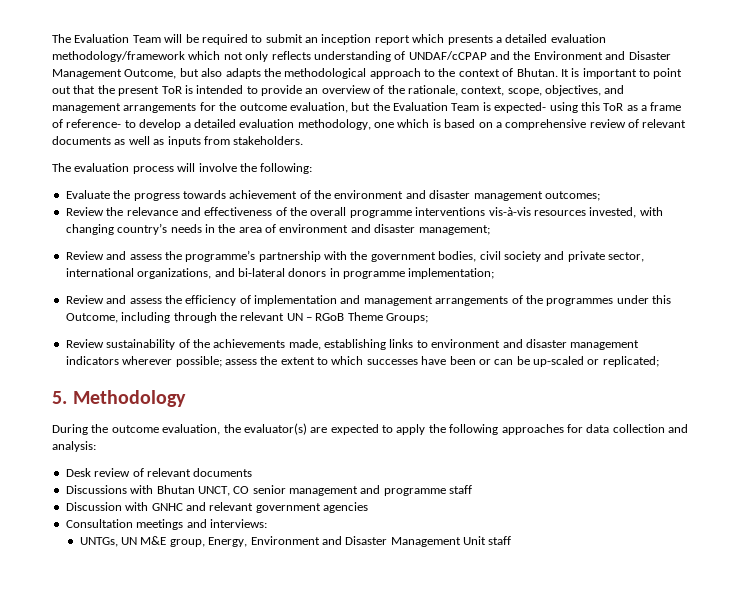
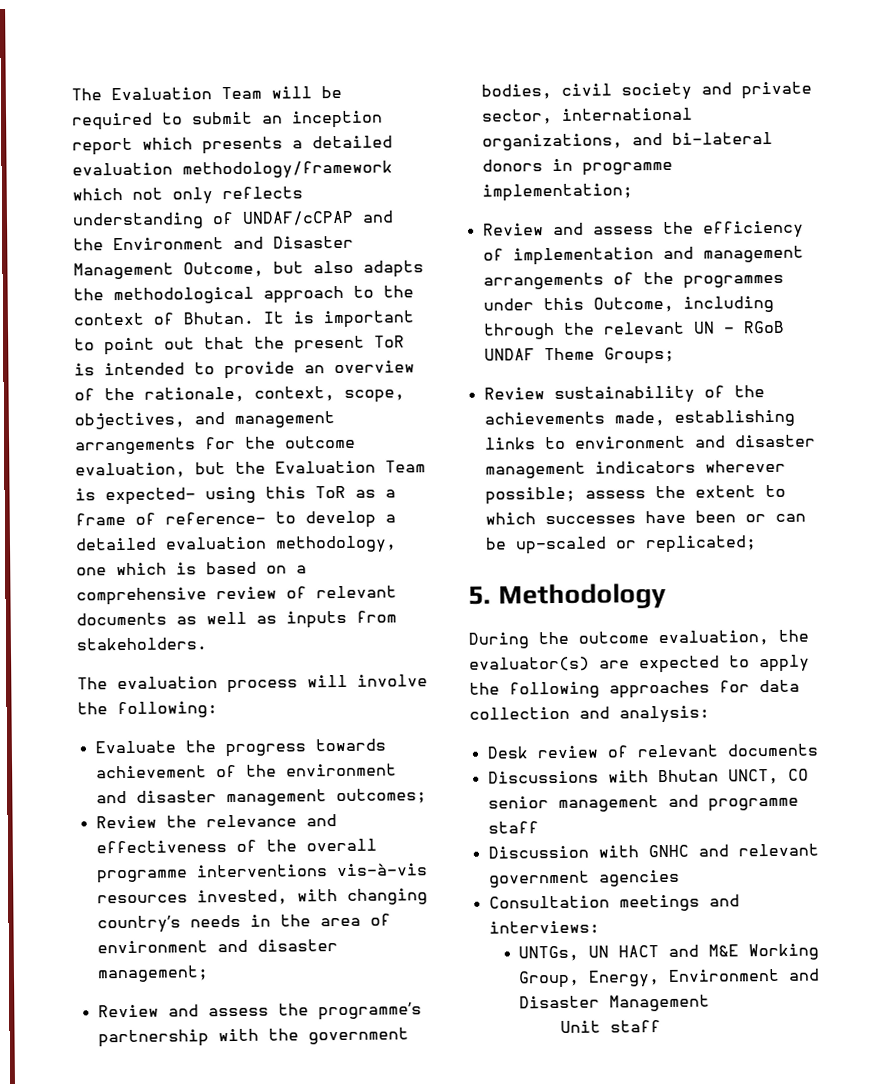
- Review and assess the efficiency of implementation and management arrangements of the programmes under this Outcome, including through the relevant UN – RGoB Theme Groups;
+ Review and assess the efficiency of implementation and management arrangements of the programmes under this Outcome, including through the relevant UN – RGoB UNDAF Theme Groups;
- UNTGs, UN M&E group, Energy, Environment and Disaster Management Unit staff
+ UNTGs, UN HACT and M&E Working Group, Energy, Environment and Disaster Management
+ Unit staff

